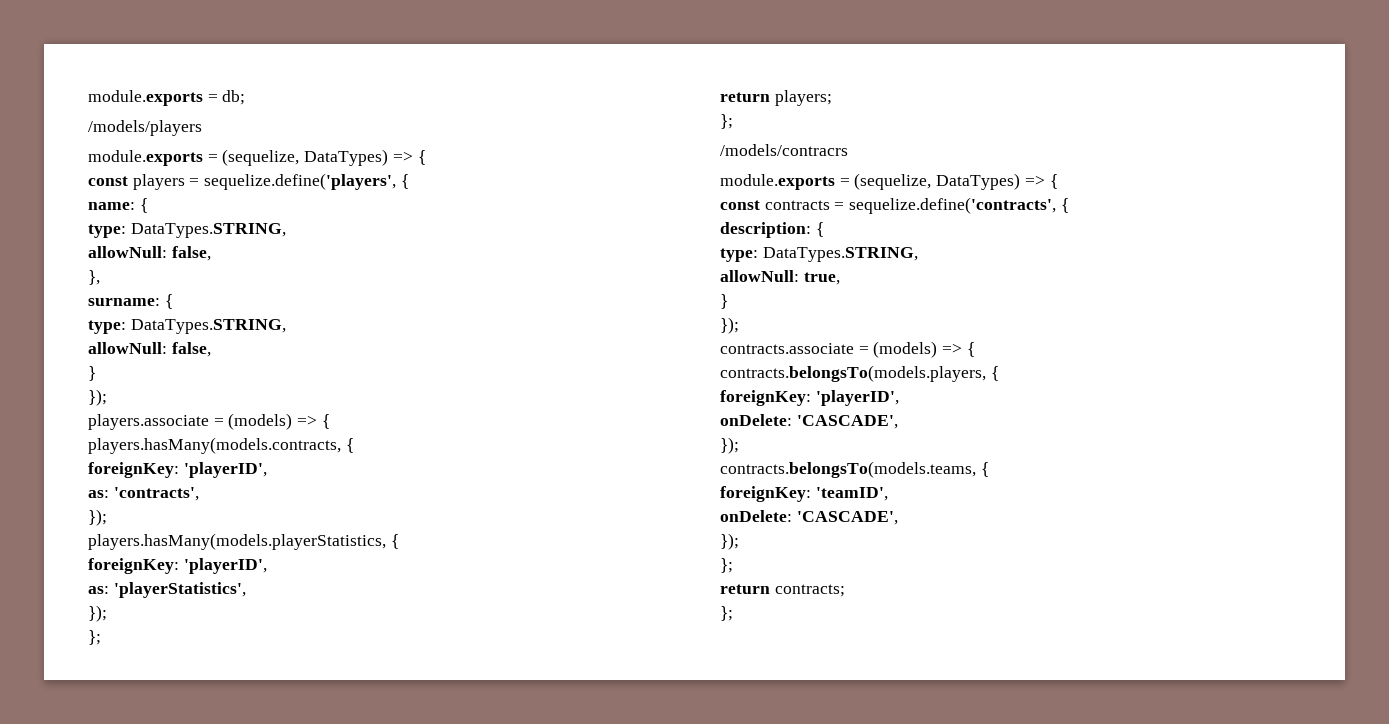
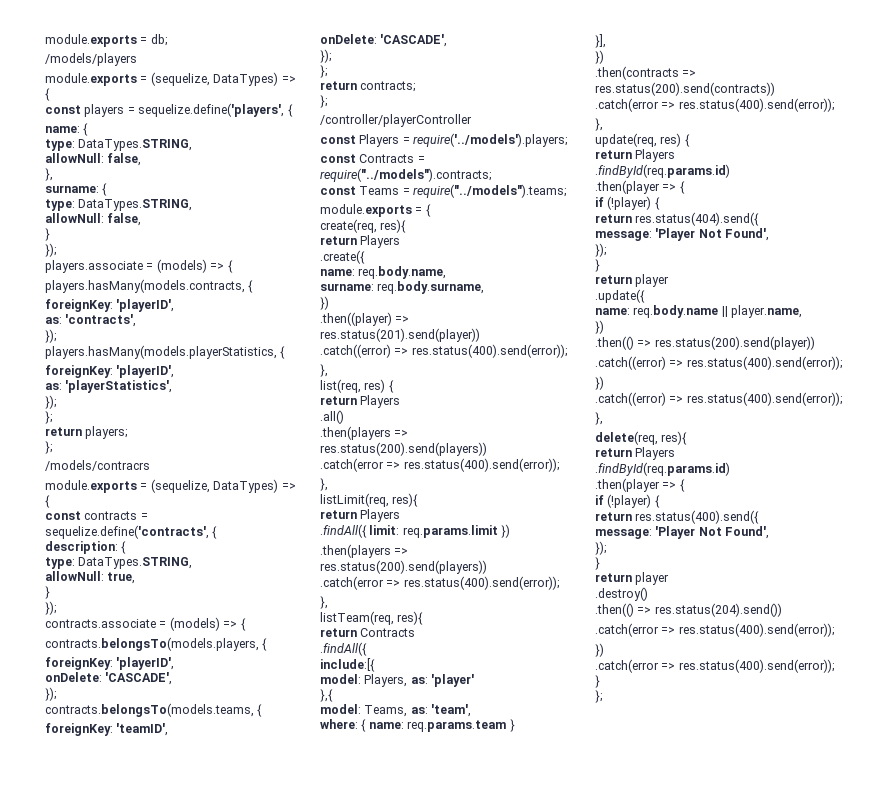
+ /controller/playerController
+ const Players = require('../models').players;
+ const Contracts = require("../models").contracts;
+ const Teams = require("../models").teams;
+ module.exports = {
+ create(req, res){
+ return Players
+ .create({
+ name: req.body.name,
+ surname: req.body.surname,
+ })
+ .then((player) => res.status(201).send(player))
+ .catch((error) => res.status(400).send(error));
+ },
+ list(req, res) {
+ return Players
+ .all()
+ .then(players => res.status(200).send(players))
+ .catch(error => res.status(400).send(error));
+ },
+ listLimit(req, res){
+ return Players
+ .findAll({ limit: req.params.limit })
+ .then(players => res.status(200).send(players))
+ .catch(error => res.status(400).send(error));
+ },
+ listTeam(req, res){
+ return Contracts
+ .findAll({
+ include:[{
+ model: Players, as: 'player'
+ },{
+ model: Teams, as: 'team',
+ where: { name: req.params.team }
+ }],
+ })
+ .then(contracts => res.status(200).send(contracts))
+ .catch(error => res.status(400).send(error));
+ },
+ update(req, res) {
+ return Players
+ .findById(req.params.id)
+ .then(player => {
+ if (!player) {
+ return res.status(404).send({
+ message: 'Player Not Found',
+ });
+ }
+ return player
+ .update({
+ name: req.body.name || player.name,
+ })
+ .then(() => res.status(200).send(player))
+ .catch((error) => res.status(400).send(error));
+ })
+ .catch((error) => res.status(400).send(error));
+ },
+ delete(req, res){
+ return Players
+ .findById(req.params.id)
+ .then(player => {
+ if (!player) {
+ return res.status(400).send({
+ message: 'Player Not Found',
+ });
+ }
+ return player
+ .destroy()
+ .then(() => res.status(204).send())
+ .catch(error => res.status(400).send(error));
+ })
+ .catch(error => res.status(400).send(error));
+ }
+ };

